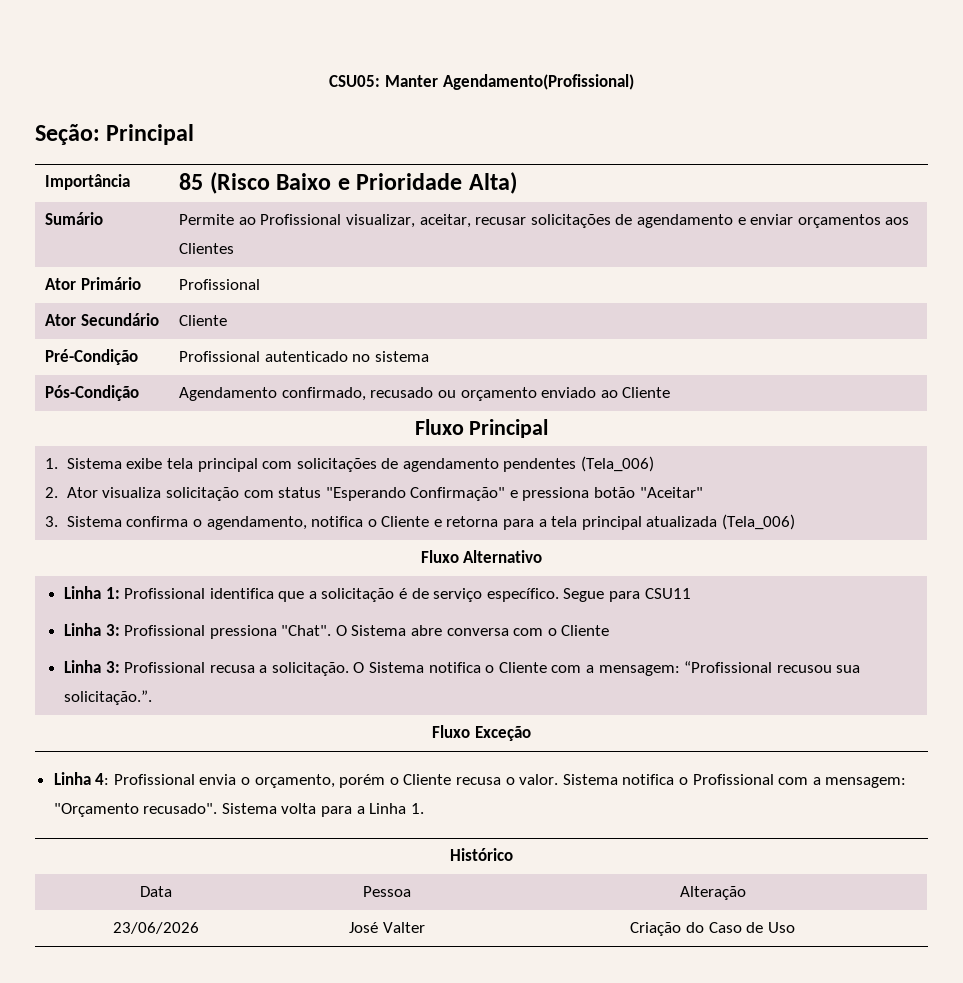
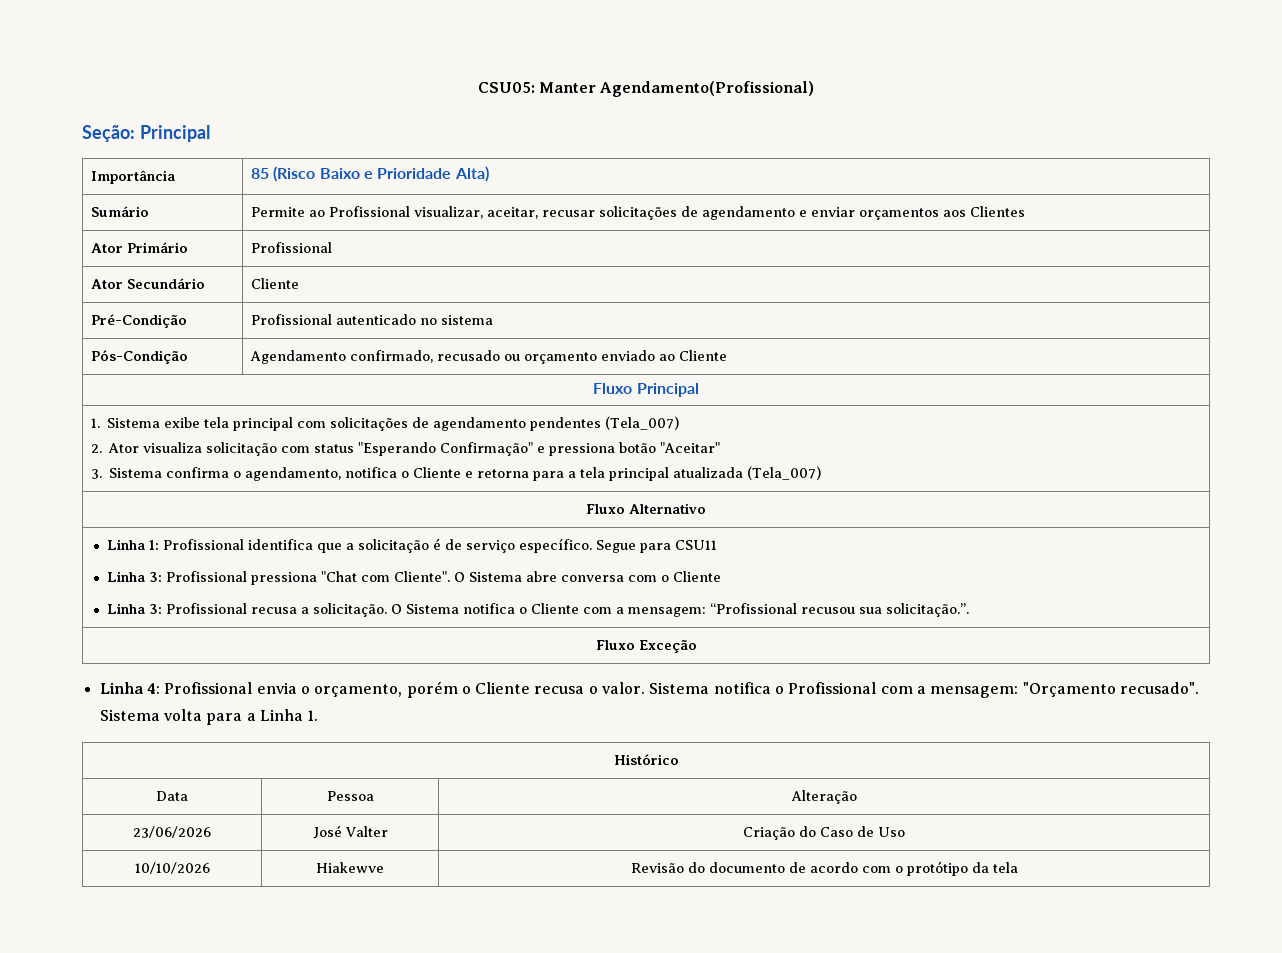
- 1. Sistema exibe tela principal com solicitações de agendamento pendentes (Tela_006)
+ 1. Sistema exibe tela principal com solicitações de agendamento pendentes (Tela_007)
  2. Ator visualiza solicitação com status "Esperando Confirmação" e pressiona botão "Aceitar"
- 3. Sistema confirma o agendamento, notifica o Cliente e retorna para a tela principal atualizada (Tela_006)
+ 3. Sistema confirma o agendamento, notifica o Cliente e retorna para a tela principal atualizada (Tela_007)
- Linha 3: Profissional pressiona "Chat".
+ Linha 3: Profissional pressiona "Chat com Cliente".
+ 10/10/2026 | Hiakewve | Revisão do documento de acordo com o protótipo da tela

